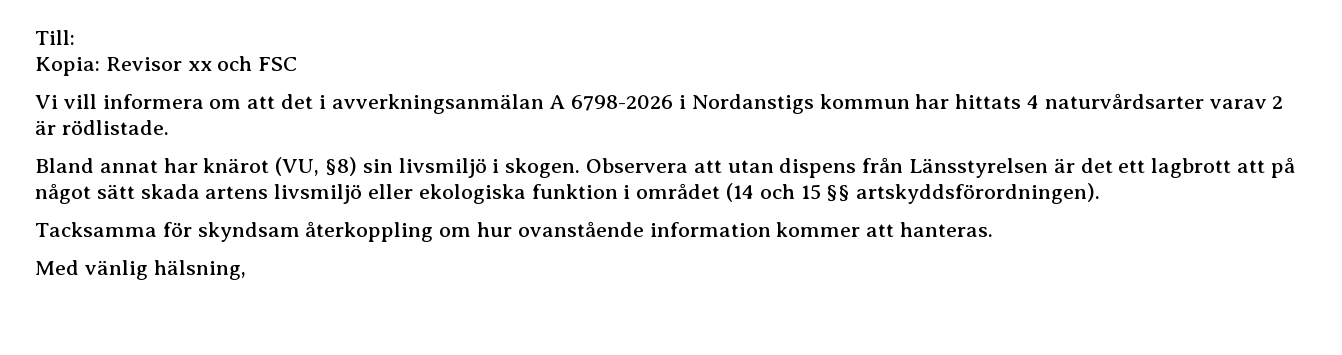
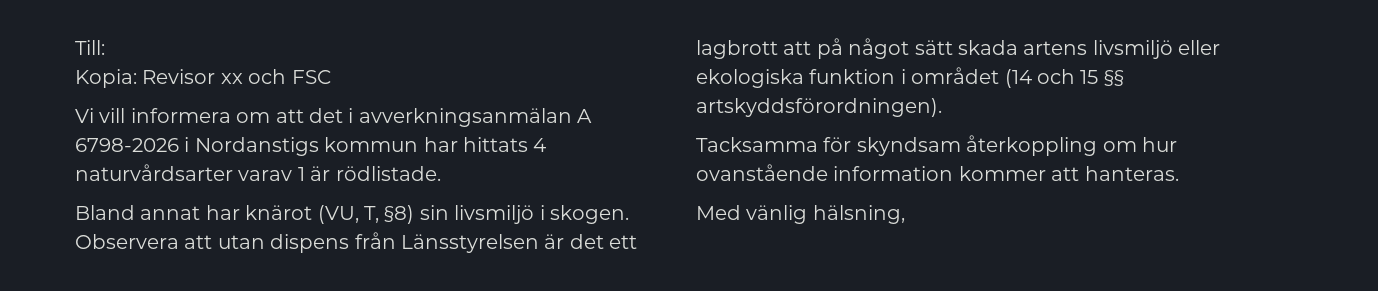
- Vi vill informera om att det i avverkningsanmälan A 6798-2026 i Nordanstigs kommun har hittats 4 naturvårdsarter varav 2 är rödlistade.
+ Vi vill informera om att det i avverkningsanmälan A 6798-2026 i Nordanstigs kommun har hittats 4 naturvårdsarter varav 1 är rödlistade.
- Bland annat har knärot (VU, §8) sin livsmiljö i skogen.
+ Bland annat har knärot (VU, T, §8) sin livsmiljö i skogen.

